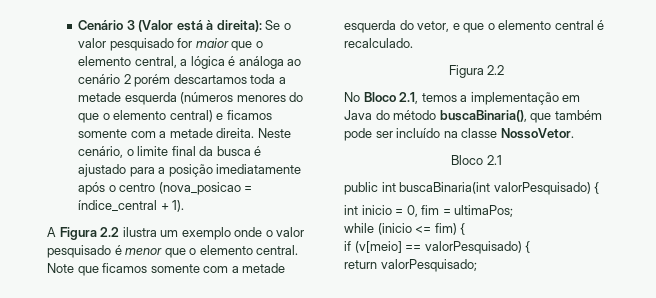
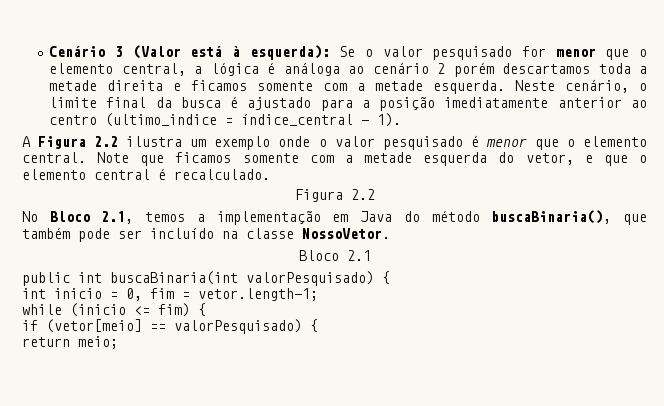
- Cenário 3 (Valor está à direita): Se o valor pesquisado for maior que o elemento central, a lógica é análoga ao cenário 2 porém descartamos toda a metade esquerda (números menores do que o elemento central) e ficamos somente com a metade direita.
+ Cenário 3 (Valor está à esquerda): Se o valor pesquisado for menor que o elemento central, a lógica é análoga ao cenário 2 porém descartamos toda a metade direita e ficamos somente com a metade esquerda.
- Neste cenário, o limite final da busca é ajustado para a posição imediatamente após o centro (nova_posicao = índice_central + 1).
+ Neste cenário, o limite final da busca é ajustado para a posição imediatamente anterior ao centro (ultimo_indice = índice_central - 1).
- int inicio = 0, fim = ultimaPos;
+ int inicio = 0, fim = vetor.length-1;
- if (v[meio] == valorPesquisado) {
+ if (vetor[meio] == valorPesquisado) {
- return valorPesquisado;
+ return meio;

